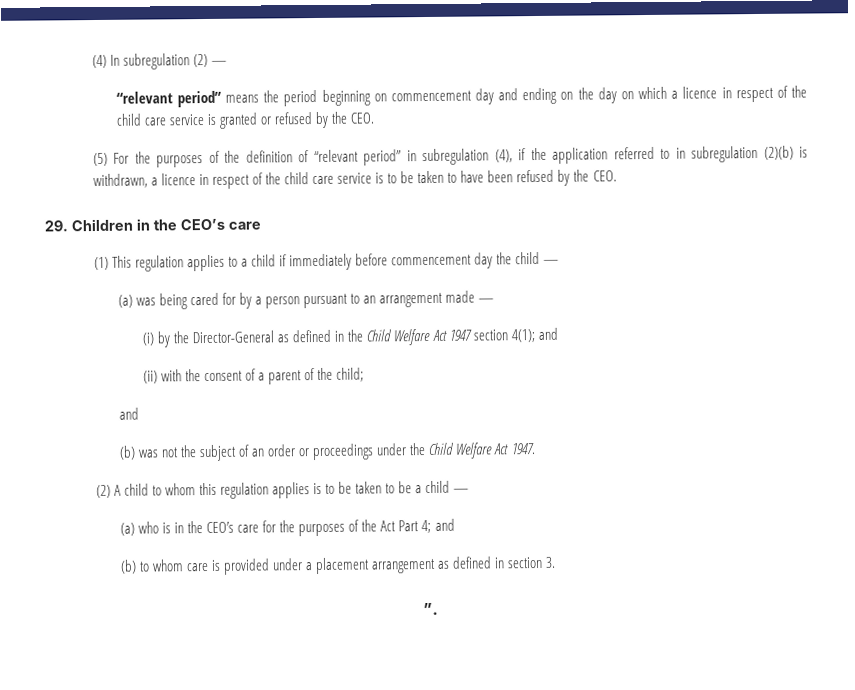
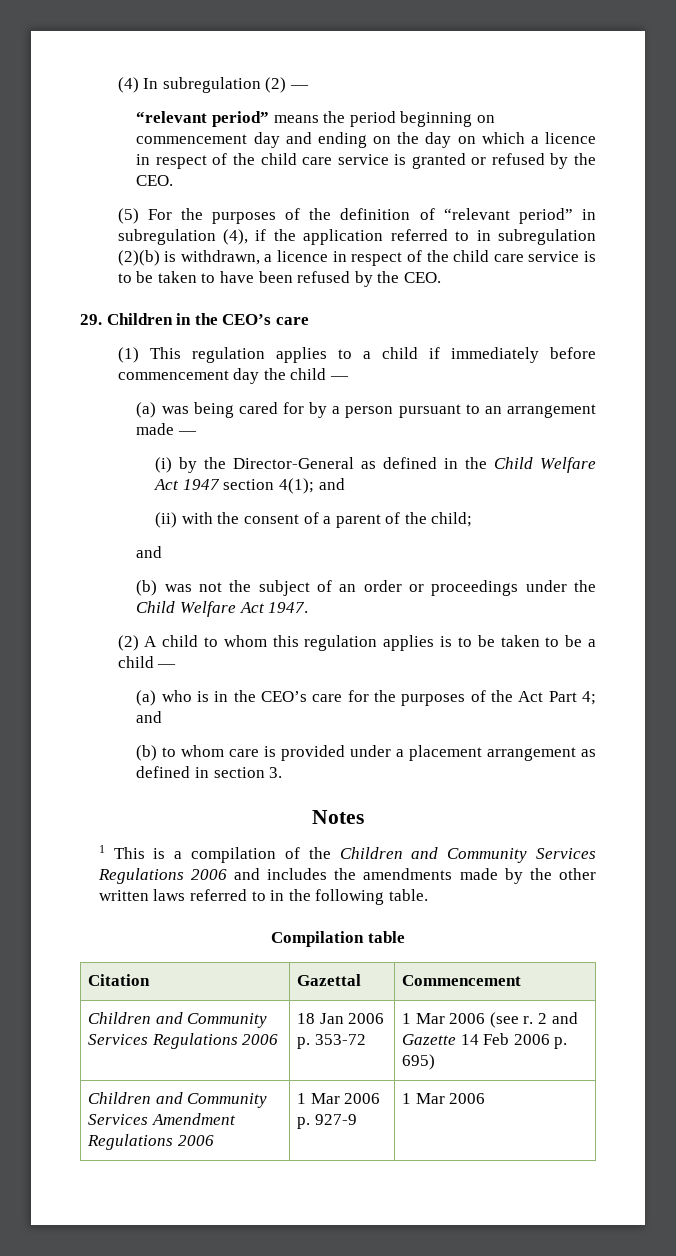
- ”.
+ Notes
+ 1 This is a compilation of the Children and Community Services Regulations 2006 and includes the amendments made by the other written laws referred to in the following table.
+ Compilation table
+ Citation | Gazettal | Commencement
+ Children and Community Services Regulations 2006 | 18 Jan 2006 p. 353-72 | 1 Mar 2006 (see r. 2 and Gazette 14 Feb 2006 p. 695)
+ Children and Community Services Amendment Regulations 2006 | 1 Mar 2006 p. 927-9 | 1 Mar 2006

